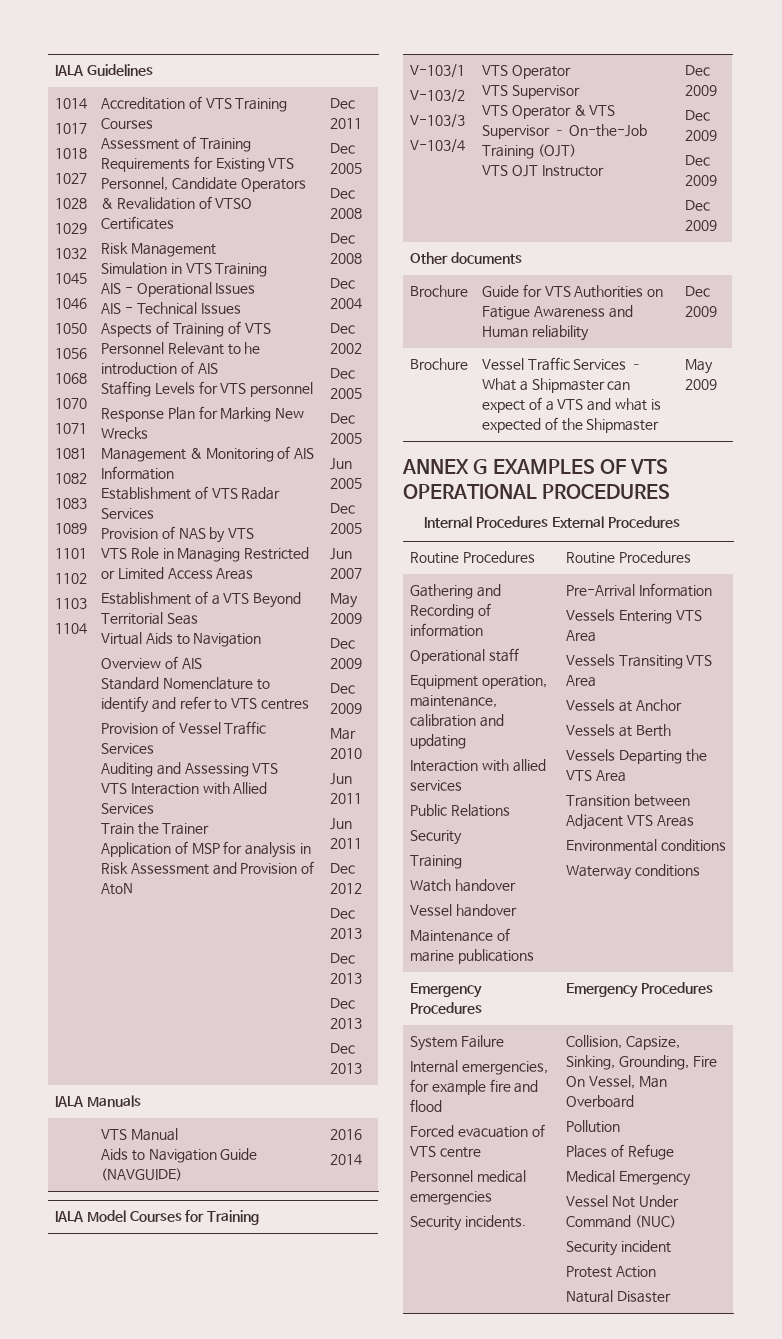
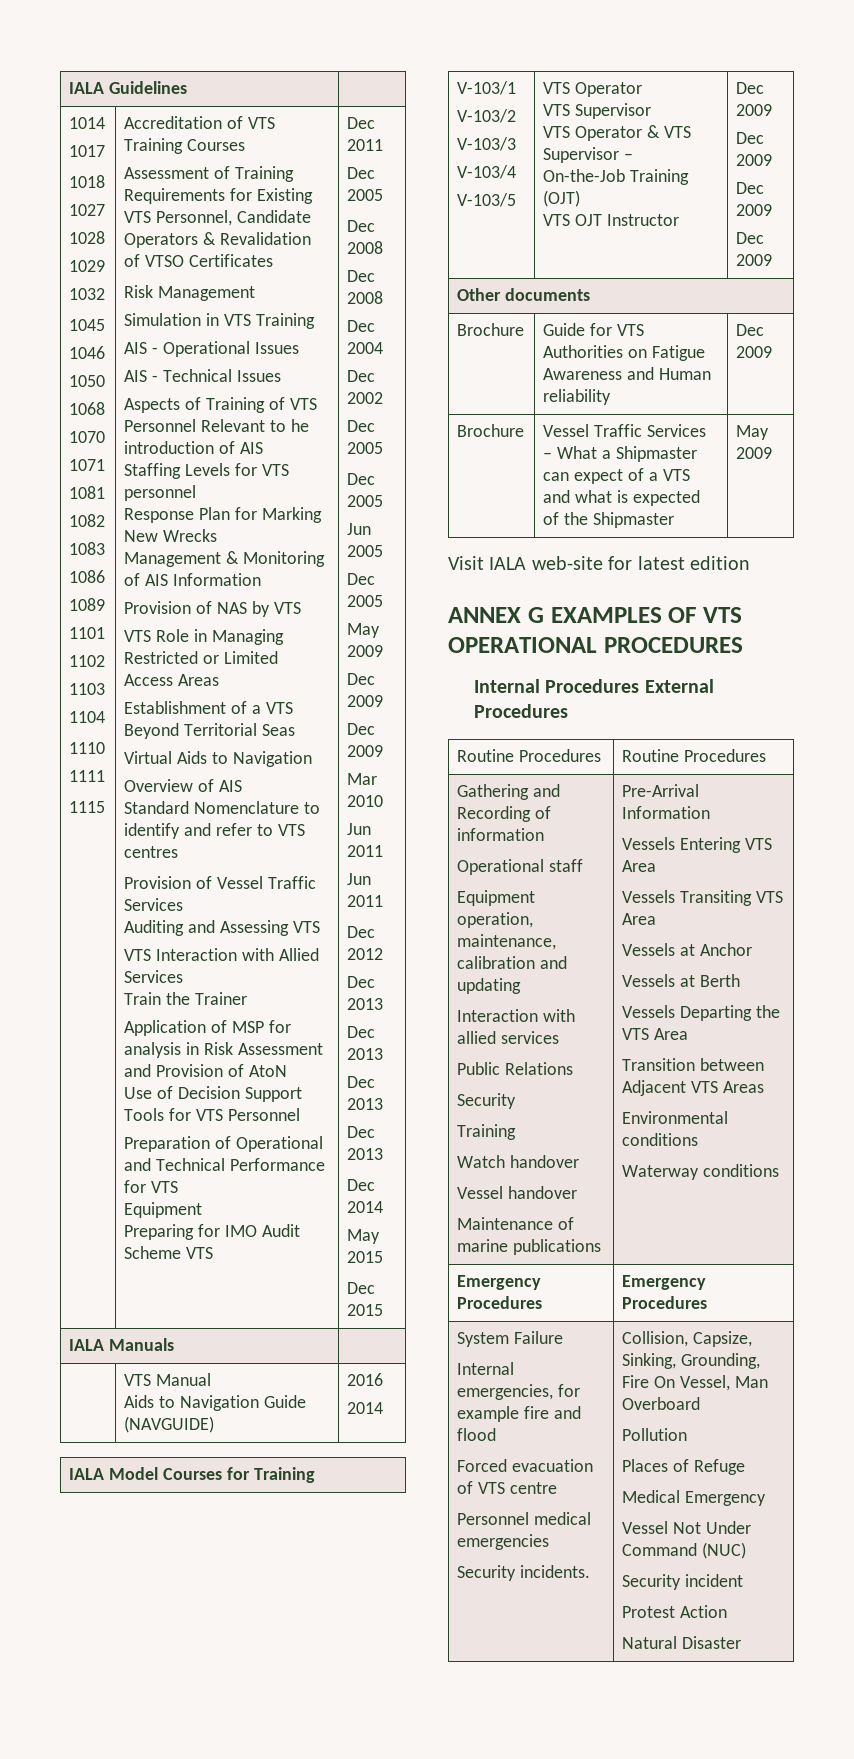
- 1056
+ 1086
+ 1110
+ 1111
+ 1115
- Establishment of VTS Radar Services
+ Use of Decision Support Tools for VTS Personnel
+ Preparation of Operational and Technical Performance for VTS
+ Equipment
+ Preparing for IMO Audit Scheme VTS
- Jun 2007
+ Dec 2014
+ May 2015
+ Dec 2015
  V-103/1
  V-103/2
  V-103/3
- V-103/4 | VTS Operator
+ V-103/4
+ V-103/5 | VTS Operator
+ Visit IALA web-site for latest edition

